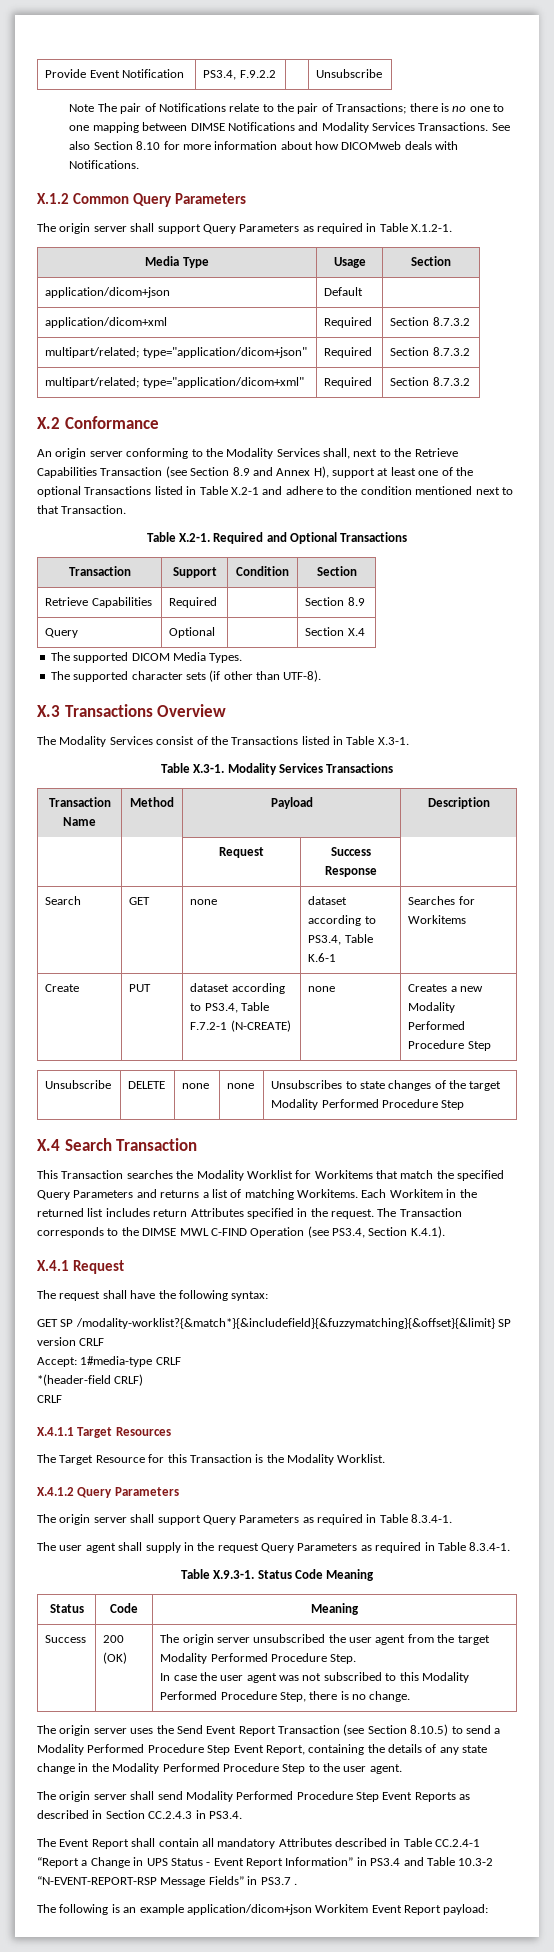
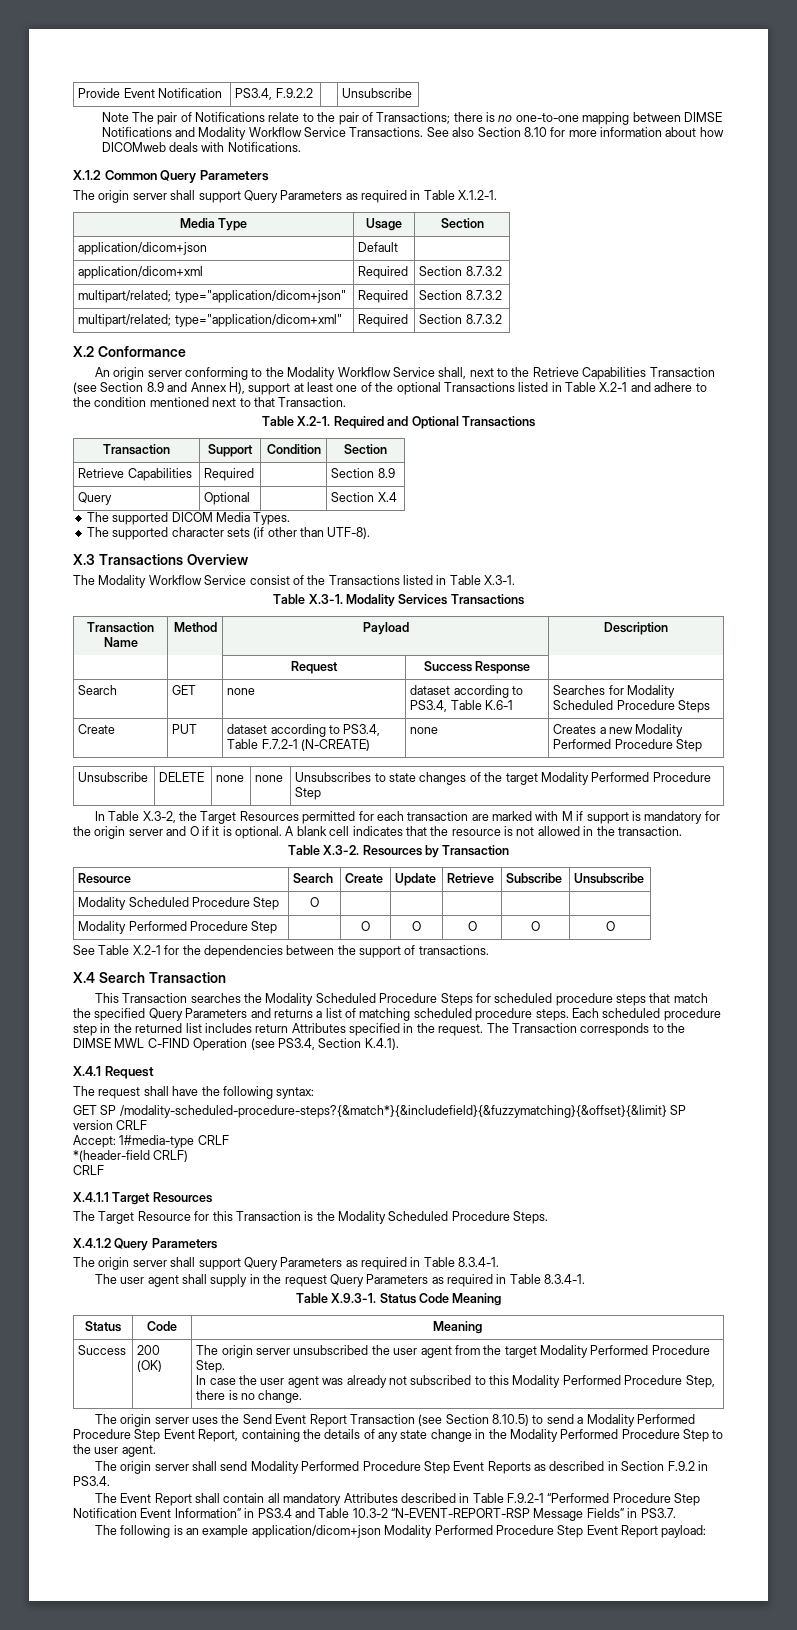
- Note The pair of Notifications relate to the pair of Transactions; there is no one to one mapping between DIMSE Notifications and Modality Services Transactions.
+ Note The pair of Notifications relate to the pair of Transactions; there is no one-to-one mapping between DIMSE Notifications and Modality Workflow Service Transactions.
- An origin server conforming to the Modality Services shall, next to the Retrieve Capabilities Transaction (see Section 8.9 and Annex H), support at least one of the optional Transactions listed in Table X.2-1 and adhere to the condition mentioned next to that Transaction.
+ An origin server conforming to the Modality Workflow Service shall, next to the Retrieve Capabilities Transaction (see Section 8.9 and Annex H), support at least one of the optional Transactions listed in Table X.2-1 and adhere to the condition mentioned next to that Transaction.
- The Modality Services consist of the Transactions listed in Table X.3-1.
+ The Modality Workflow Service consist of the Transactions listed in Table X.3-1.
- Search | GET | none | dataset according to PS3.4, Table K.6-1 | Searches for Workitems
+ Search | GET | none | dataset according to PS3.4, Table K.6-1 | Searches for Modality Scheduled Procedure Steps
+ In Table X.3-2, the Target Resources permitted for each transaction are marked with M if support is mandatory for the origin server and O if it is optional. A blank cell indicates that the resource is not allowed in the transaction.
+ Table X.3-2. Resources by Transaction
+ Resource | Search | Create | Update | Retrieve | Subscribe | Unsubscribe
+ Modality Scheduled Procedure Step | O | | | | |
+ Modality Performed Procedure Step | | O | O | O | O | O
+ See Table X.2-1 for the dependencies between the support of transactions.
- This Transaction searches the Modality Worklist for Workitems that match the specified Query Parameters and returns a list of matching Workitems. Each Workitem in the returned list includes return Attributes specified in the request.
+ This Transaction searches the Modality Scheduled Procedure Steps for scheduled procedure steps that match the specified Query Parameters and returns a list of matching scheduled procedure steps. Each scheduled procedure step in the returned list includes return Attributes specified in the request.
- GET SP /modality-worklist?{&match*}{&includefield}{&fuzzymatching}{&offset}{&limit} SP version CRLF
+ GET SP /modality-scheduled-procedure-steps?{&match*}{&includefield}{&fuzzymatching}{&offset}{&limit} SP version CRLF
- The Target Resource for this Transaction is the Modality Worklist.
+ The Target Resource for this Transaction is the Modality Scheduled Procedure Steps.
  Success | 200 (OK) | The origin server unsubscribed the user agent from the target Modality Performed Procedure Step.
- In case the user agent was not subscribed to this Modality Performed Procedure Step, there is no change.
+ In case the user agent was already not subscribed to this Modality Performed Procedure Step, there is no change.
- The origin server shall send Modality Performed Procedure Step Event Reports as described in Section CC.2.4.3 in PS3.4.
+ The origin server shall send Modality Performed Procedure Step Event Reports as described in Section F.9.2 in PS3.4.
- The Event Report shall contain all mandatory Attributes described in Table CC.2.4-1 “Report a Change in UPS Status - Event Report Information” in PS3.4 and Table 10.3-2 “N-EVENT-REPORT-RSP Message Fields” in PS3.7 .
+ The Event Report shall contain all mandatory Attributes described in Table F.9.2-1 “Performed Procedure Step Notification Event Information” in PS3.4 and Table 10.3-2 “N-EVENT-REPORT-RSP Message Fields” in PS3.7.
- The following is an example application/dicom+json Workitem Event Report payload:
+ The following is an example application/dicom+json Modality Performed Procedure Step Event Report payload:

